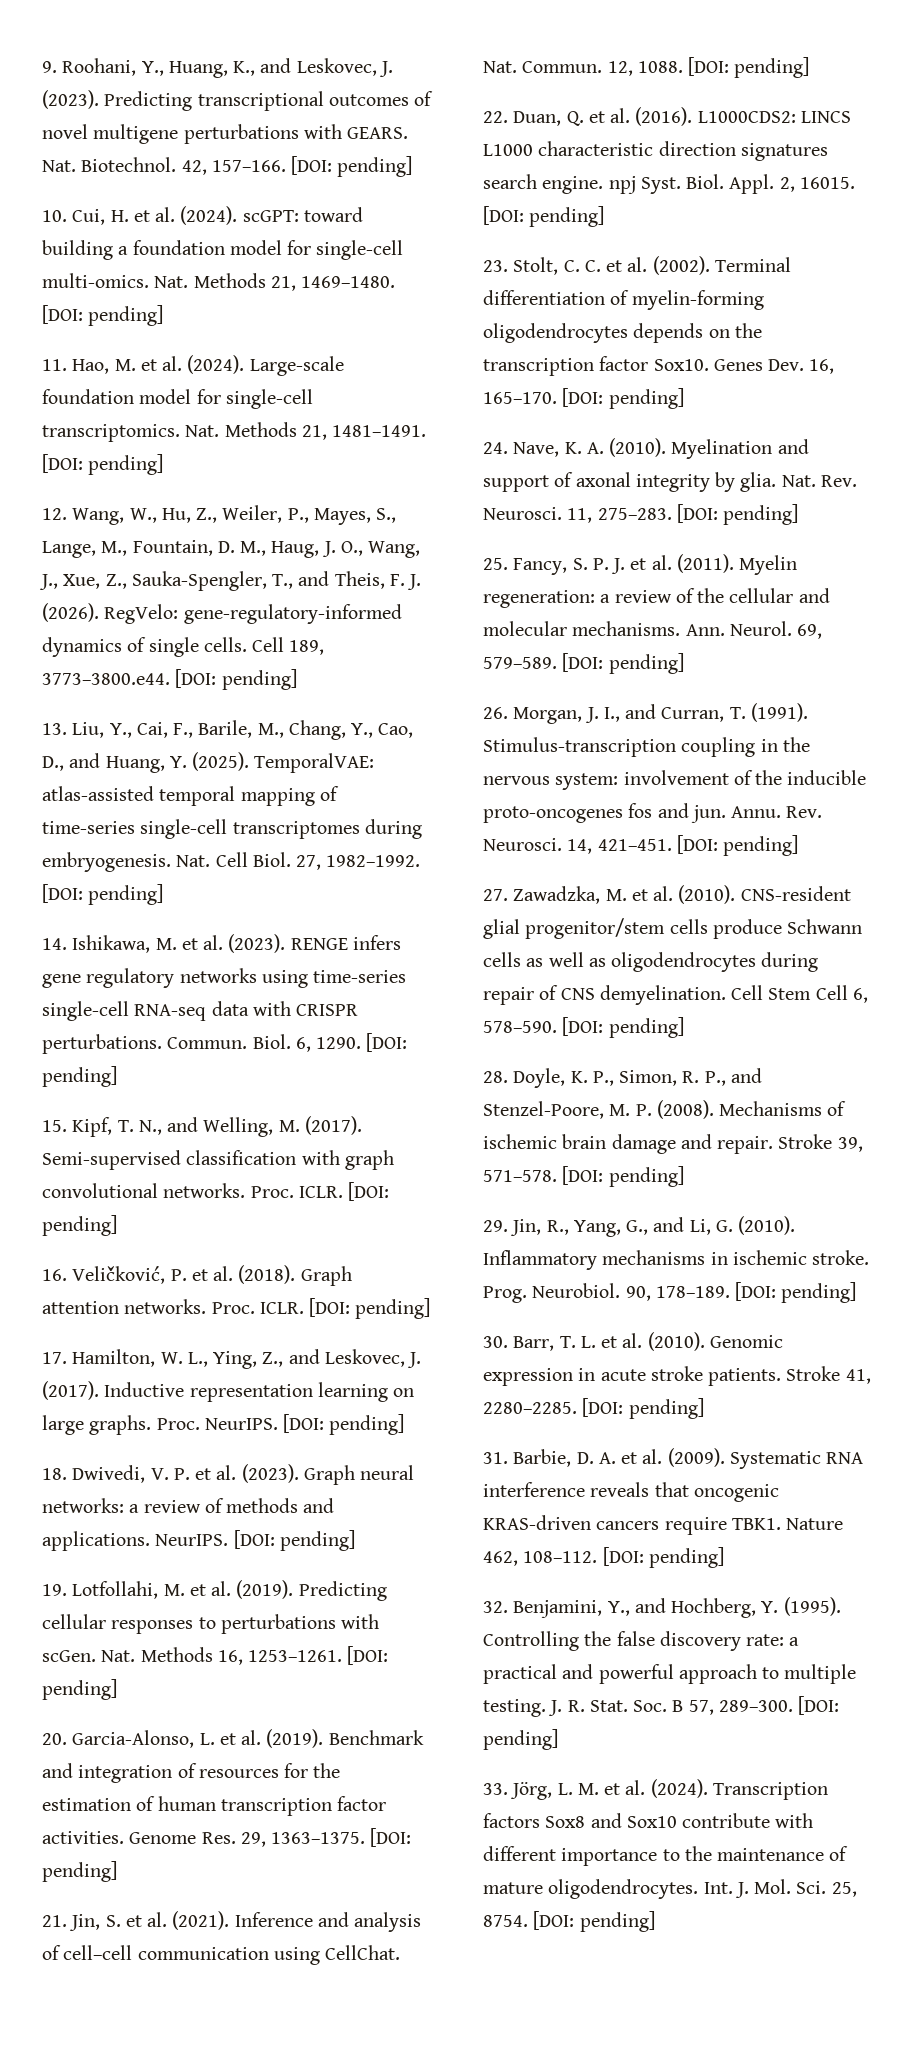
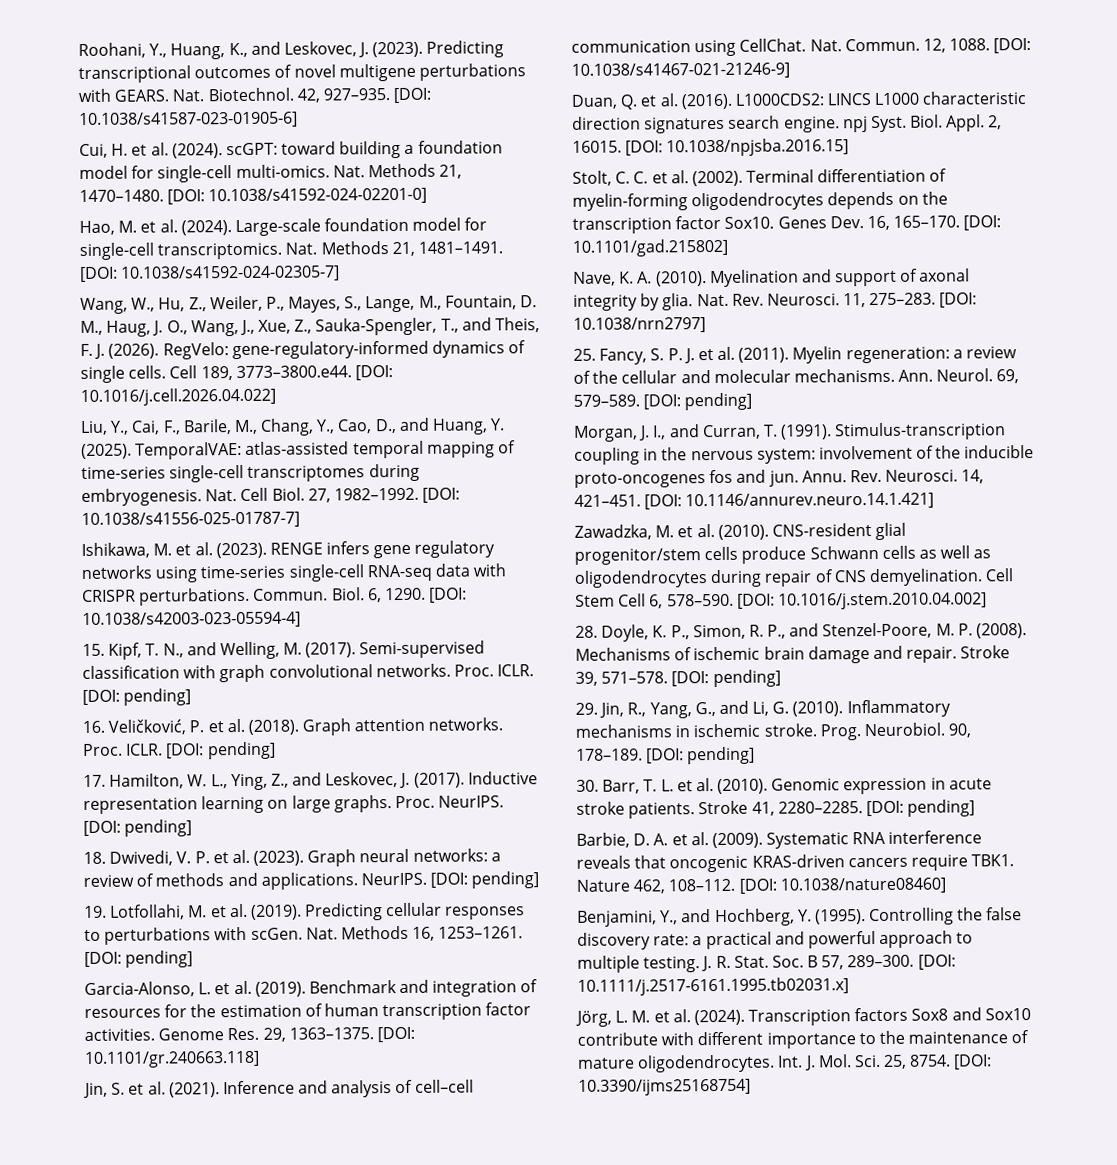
- 9. Roohani, Y., Huang, K., and Leskovec, J. (2023).
+ Roohani, Y., Huang, K., and Leskovec, J. (2023).
- 42, 157–166. [DOI: pending]
- 10. Cui, H. et al. (2024). scGPT: toward building a foundation model for single-cell multi-omics.
+ 42, 927–935. [DOI: 10.1038/s41587-023-01905-6]
+ Cui, H. et al. (2024). scGPT: toward building a foundation model for single-cell multi-omics.
- Nat. Methods 21, 1469–1480. [DOI: pending]
- 11. Hao, M. et al. (2024).
+ Nat. Methods 21, 1470–1480. [DOI: 10.1038/s41592-024-02201-0]
+ Hao, M. et al. (2024).
- Nat. Methods 21, 1481–1491. [DOI: pending]
- 12. Wang, W., Hu, Z., Weiler, P., Mayes, S., Lange, M., Fountain, D. M., Haug, J. O., Wang, J., Xue, Z., Sauka-Spengler, T., and Theis, F. J. (2026).
+ Nat. Methods 21, 1481–1491. [DOI: 10.1038/s41592-024-02305-7]
+ Wang, W., Hu, Z., Weiler, P., Mayes, S., Lange, M., Fountain, D. M., Haug, J. O., Wang, J., Xue, Z., Sauka-Spengler, T., and Theis, F. J. (2026).
- Cell 189, 3773–3800.e44. [DOI: pending]
- 13. Liu, Y., Cai, F., Barile, M., Chang, Y., Cao, D., and Huang, Y. (2025).
+ Cell 189, 3773–3800.e44. [DOI: 10.1016/j.cell.2026.04.022]
+ Liu, Y., Cai, F., Barile, M., Chang, Y., Cao, D., and Huang, Y. (2025).
- 27, 1982–1992. [DOI: pending]
- 14. Ishikawa, M. et al. (2023).
+ 27, 1982–1992. [DOI: 10.1038/s41556-025-01787-7]
+ Ishikawa, M. et al. (2023).
- 6, 1290. [DOI: pending]
+ 6, 1290. [DOI: 10.1038/s42003-023-05594-4]
- 20. Garcia-Alonso, L. et al. (2019).
+ Garcia-Alonso, L. et al. (2019).
- Genome Res. 29, 1363–1375. [DOI: pending]
- 21. Jin, S. et al. (2021).
+ Genome Res. 29, 1363–1375. [DOI: 10.1101/gr.240663.118]
+ Jin, S. et al. (2021).
- 12, 1088. [DOI: pending]
- 22. Duan, Q. et al. (2016).
+ 12, 1088. [DOI: 10.1038/s41467-021-21246-9]
+ Duan, Q. et al. (2016).
- 2, 16015. [DOI: pending]
- 23. Stolt, C. C. et al. (2002).
+ 2, 16015. [DOI: 10.1038/npjsba.2016.15]
+ Stolt, C. C. et al. (2002).
- Genes Dev. 16, 165–170. [DOI: pending]
- 24. Nave, K. A. (2010).
+ Genes Dev. 16, 165–170. [DOI: 10.1101/gad.215802]
+ Nave, K. A. (2010).
- 11, 275–283. [DOI: pending]
+ 11, 275–283. [DOI: 10.1038/nrn2797]
- 26. Morgan, J. I., and Curran, T. (1991).
+ Morgan, J. I., and Curran, T. (1991).
- 14, 421–451. [DOI: pending]
- 27. Zawadzka, M. et al. (2010).
+ 14, 421–451. [DOI: 10.1146/annurev.neuro.14.1.421]
+ Zawadzka, M. et al. (2010).
- Cell Stem Cell 6, 578–590. [DOI: pending]
+ Cell Stem Cell 6, 578–590. [DOI: 10.1016/j.stem.2010.04.002]
- 31. Barbie, D. A. et al. (2009).
+ Barbie, D. A. et al. (2009).
- Nature 462, 108–112. [DOI: pending]
- 32. Benjamini, Y., and Hochberg, Y. (1995).
+ Nature 462, 108–112. [DOI: 10.1038/nature08460]
+ Benjamini, Y., and Hochberg, Y. (1995).
- Soc. B 57, 289–300. [DOI: pending]
- 33. Jörg, L. M. et al. (2024).
+ Soc. B 57, 289–300. [DOI: 10.1111/j.2517-6161.1995.tb02031.x]
+ Jörg, L. M. et al. (2024).
- Int. J. Mol. Sci. 25, 8754. [DOI: pending]
+ Int. J. Mol. Sci. 25, 8754. [DOI: 10.3390/ijms25168754]

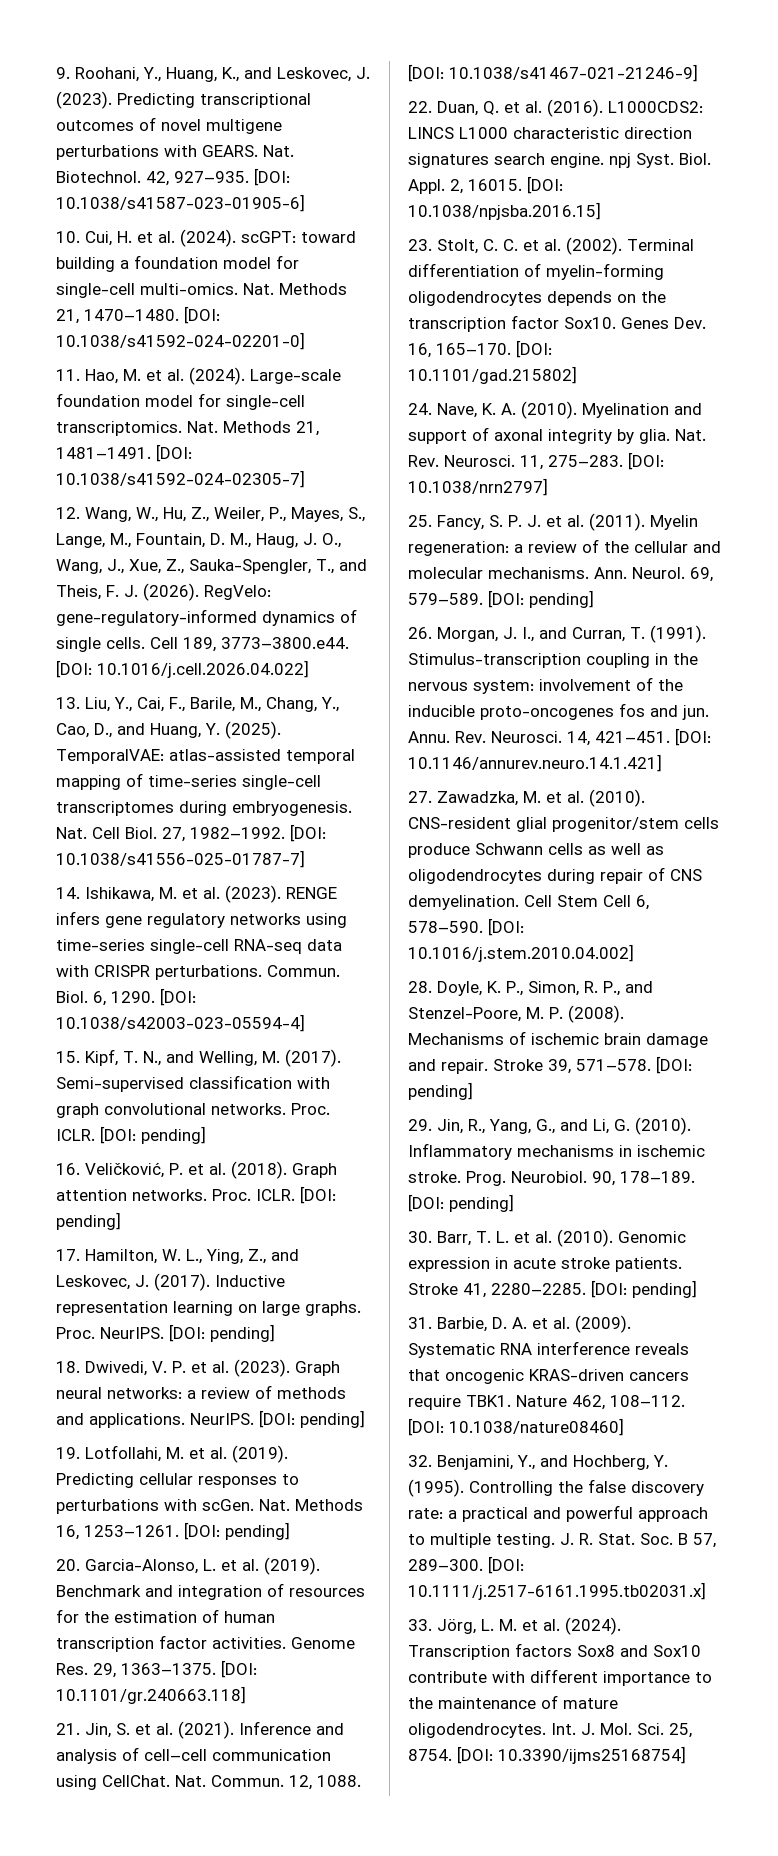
- Roohani, Y., Huang, K., and Leskovec, J. (2023).
+ 9. Roohani, Y., Huang, K., and Leskovec, J. (2023).
- Cui, H. et al. (2024). scGPT: toward building a foundation model for single-cell multi-omics.
+ 10. Cui, H. et al. (2024). scGPT: toward building a foundation model for single-cell multi-omics.
- Hao, M. et al. (2024).
+ 11. Hao, M. et al. (2024).
- Wang, W., Hu, Z., Weiler, P., Mayes, S., Lange, M., Fountain, D. M., Haug, J. O., Wang, J., Xue, Z., Sauka-Spengler, T., and Theis, F. J. (2026).
+ 12. Wang, W., Hu, Z., Weiler, P., Mayes, S., Lange, M., Fountain, D. M., Haug, J. O., Wang, J., Xue, Z., Sauka-Spengler, T., and Theis, F. J. (2026).
- Liu, Y., Cai, F., Barile, M., Chang, Y., Cao, D., and Huang, Y. (2025).
+ 13. Liu, Y., Cai, F., Barile, M., Chang, Y., Cao, D., and Huang, Y. (2025).
- Ishikawa, M. et al. (2023).
+ 14. Ishikawa, M. et al. (2023).
- Garcia-Alonso, L. et al. (2019).
+ 20. Garcia-Alonso, L. et al. (2019).
- Jin, S. et al. (2021).
+ 21. Jin, S. et al. (2021).
- Duan, Q. et al. (2016).
+ 22. Duan, Q. et al. (2016).
- Stolt, C. C. et al. (2002).
+ 23. Stolt, C. C. et al. (2002).
- Nave, K. A. (2010).
+ 24. Nave, K. A. (2010).
- Morgan, J. I., and Curran, T. (1991).
+ 26. Morgan, J. I., and Curran, T. (1991).
- Zawadzka, M. et al. (2010).
+ 27. Zawadzka, M. et al. (2010).
- Barbie, D. A. et al. (2009).
+ 31. Barbie, D. A. et al. (2009).
- Benjamini, Y., and Hochberg, Y. (1995).
+ 32. Benjamini, Y., and Hochberg, Y. (1995).
- Jörg, L. M. et al. (2024).
+ 33. Jörg, L. M. et al. (2024).

